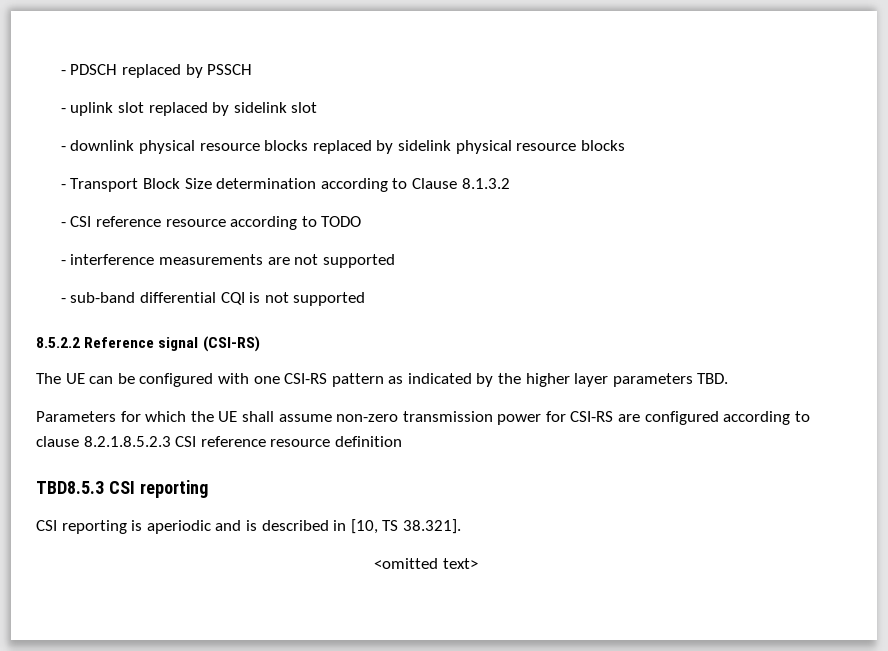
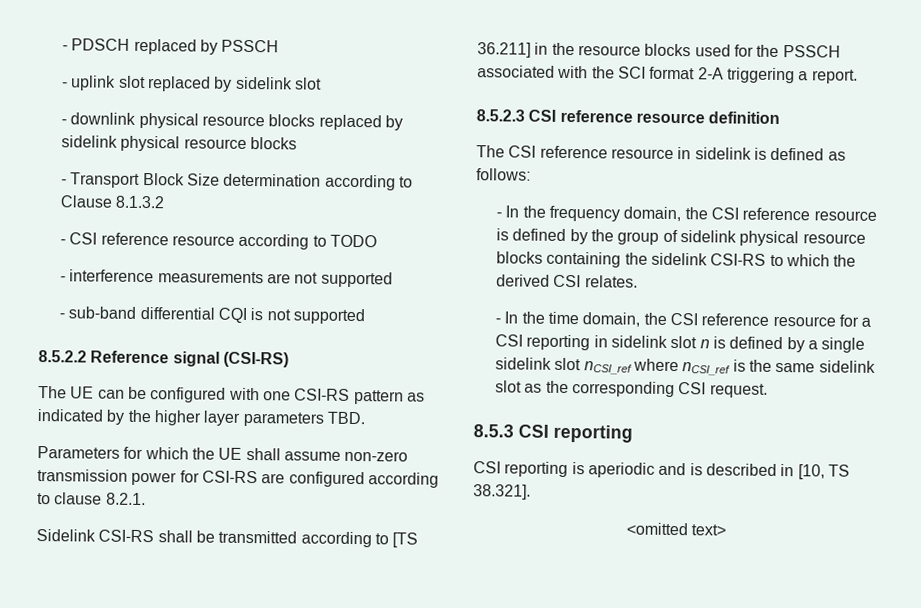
- Parameters for which the UE shall assume non-zero transmission power for CSI-RS are configured according to clause 8.2.1.8.5.2.3 CSI reference resource definition
- TBD8.5.3 CSI reporting
+ Parameters for which the UE shall assume non-zero transmission power for CSI-RS are configured according to clause 8.2.1.
+ Sidelink CSI-RS shall be transmitted according to [TS 36.211] in the resource blocks used for the PSSCH associated with the SCI format 2-A triggering a report.
+ 8.5.2.3 CSI reference resource definition
+ The CSI reference resource in sidelink is defined as follows:
+ - In the frequency domain, the CSI reference resource is defined by the group of sidelink physical resource blocks containing the sidelink CSI-RS to which the derived CSI relates.
+ - In the time domain, the CSI reference resource for a CSI reporting in sidelink slot n is defined by a single sidelink slot nCSI_ref where nCSI_ref is the same sidelink slot as the corresponding CSI request.
+ 8.5.3 CSI reporting

